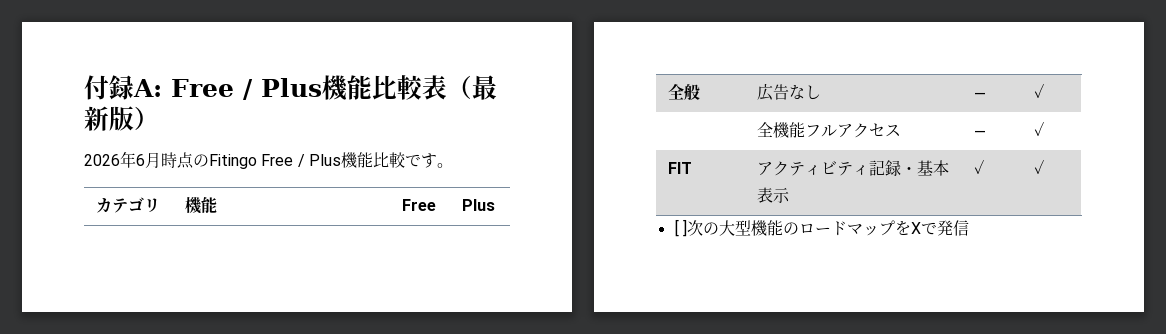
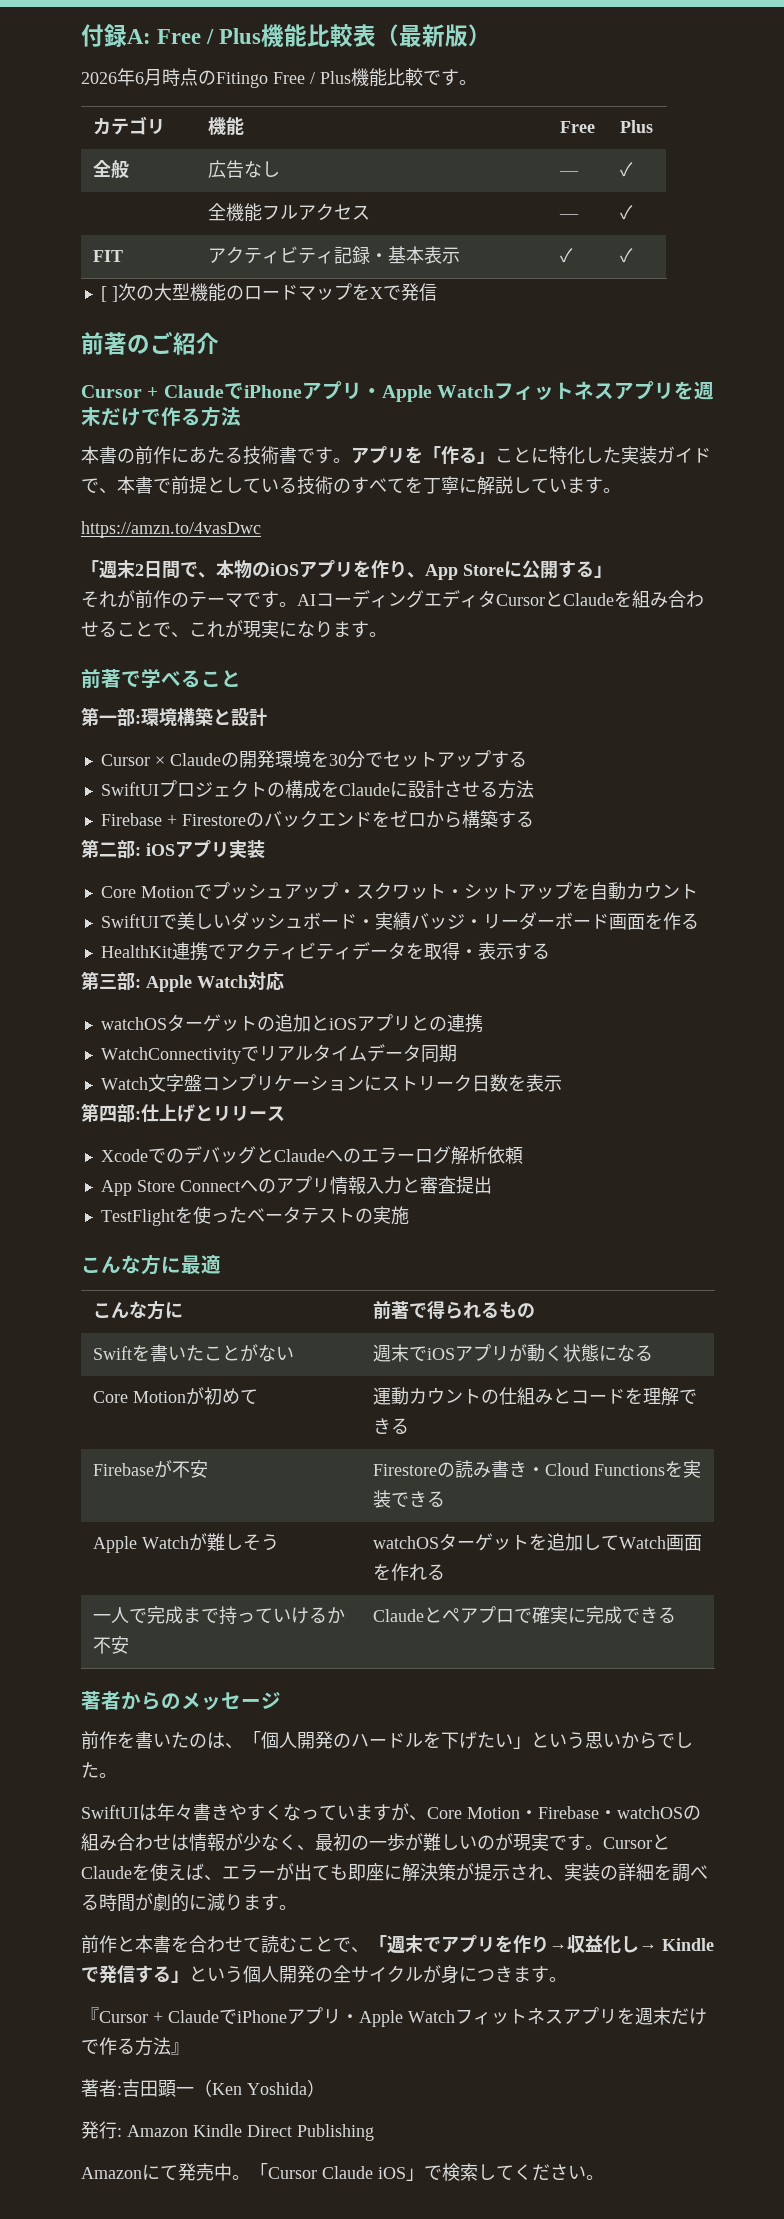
+ 前著のご紹介
+ Cursor + ClaudeでiPhoneアプリ・Apple Watchフィットネスアプリを週末だけで作る方法
+ 本書の前作にあたる技術書です。アプリを「作る」ことに特化した実装ガイドで、本書で前提としている技術のすべてを丁寧に解説しています。
+ https://amzn.to/4vasDwc
+ 「週末2日間で、本物のiOSアプリを作り、App Storeに公開する」
+ それが前作のテーマです。AIコーディングエディタCursorとClaudeを組み合わせることで、これが現実になります。
+ 前著で学べること
+ 第一部:環境構築と設計
+ Cursor × Claudeの開発環境を30分でセットアップする
+ SwiftUIプロジェクトの構成をClaudeに設計させる方法
+ Firebase + Firestoreのバックエンドをゼロから構築する
+ 第二部: iOSアプリ実装
+ Core Motionでプッシュアップ・スクワット・シットアップを自動カウント
+ SwiftUIで美しいダッシュボード・実績バッジ・リーダーボード画面を作る
+ HealthKit連携でアクティビティデータを取得・表示する
+ 第三部: Apple Watch対応
+ watchOSターゲットの追加とiOSアプリとの連携
+ WatchConnectivityでリアルタイムデータ同期
+ Watch文字盤コンプリケーションにストリーク日数を表示
+ 第四部:仕上げとリリース
+ XcodeでのデバッグとClaudeへのエラーログ解析依頼
+ App Store Connectへのアプリ情報入力と審査提出
+ TestFlightを使ったベータテストの実施
+ こんな方に最適
+ こんな方に | 前著で得られるもの
+ Swiftを書いたことがない | 週末でiOSアプリが動く状態になる
+ Core Motionが初めて | 運動カウントの仕組みとコードを理解できる
+ Firebaseが不安 | Firestoreの読み書き・Cloud Functionsを実装できる
+ Apple Watchが難しそう | watchOSターゲットを追加してWatch画面を作れる
+ 一人で完成まで持っていけるか不安 | Claudeとペアプロで確実に完成できる
+ 著者からのメッセージ
+ 前作を書いたのは、「個人開発のハードルを下げたい」という思いからでした。
+ SwiftUIは年々書きやすくなっていますが、Core Motion・Firebase・watchOSの組み合わせは情報が少なく、最初の一歩が難しいのが現実です。CursorとClaudeを使えば、エラーが出ても即座に解決策が提示され、実装の詳細を調べる時間が劇的に減ります。
+ 前作と本書を合わせて読むことで、「週末でアプリを作り→収益化し→ Kindleで発信する」という個人開発の全サイクルが身につきます。
+ 『Cursor + ClaudeでiPhoneアプリ・Apple Watchフィットネスアプリを週末だけで作る方法』
+ 著者:吉田顕一（Ken Yoshida）
+ 発行: Amazon Kindle Direct Publishing
+ Amazonにて発売中。「Cursor Claude iOS」で検索してください。

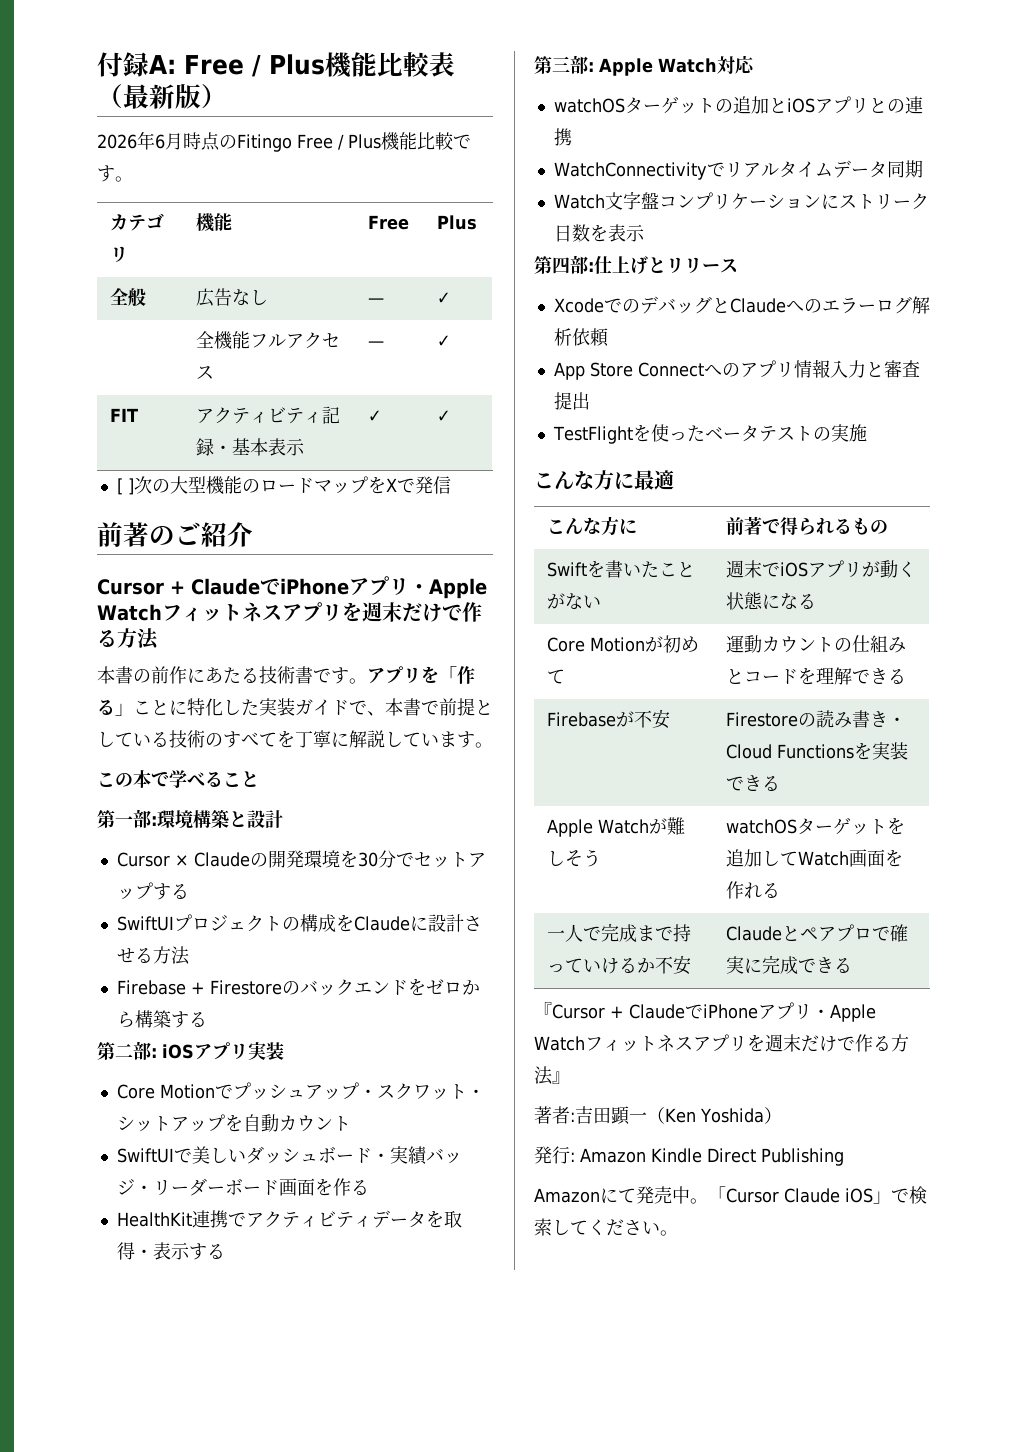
- https://amzn.to/4vasDwc
- 「週末2日間で、本物のiOSアプリを作り、App Storeに公開する」
- それが前作のテーマです。AIコーディングエディタCursorとClaudeを組み合わせることで、これが現実になります。
- 前著で学べること
+ この本で学べること
- 著者からのメッセージ
- 前作を書いたのは、「個人開発のハードルを下げたい」という思いからでした。
- SwiftUIは年々書きやすくなっていますが、Core Motion・Firebase・watchOSの組み合わせは情報が少なく、最初の一歩が難しいのが現実です。CursorとClaudeを使えば、エラーが出ても即座に解決策が提示され、実装の詳細を調べる時間が劇的に減ります。
- 前作と本書を合わせて読むことで、「週末でアプリを作り→収益化し→ Kindleで発信する」という個人開発の全サイクルが身につきます。

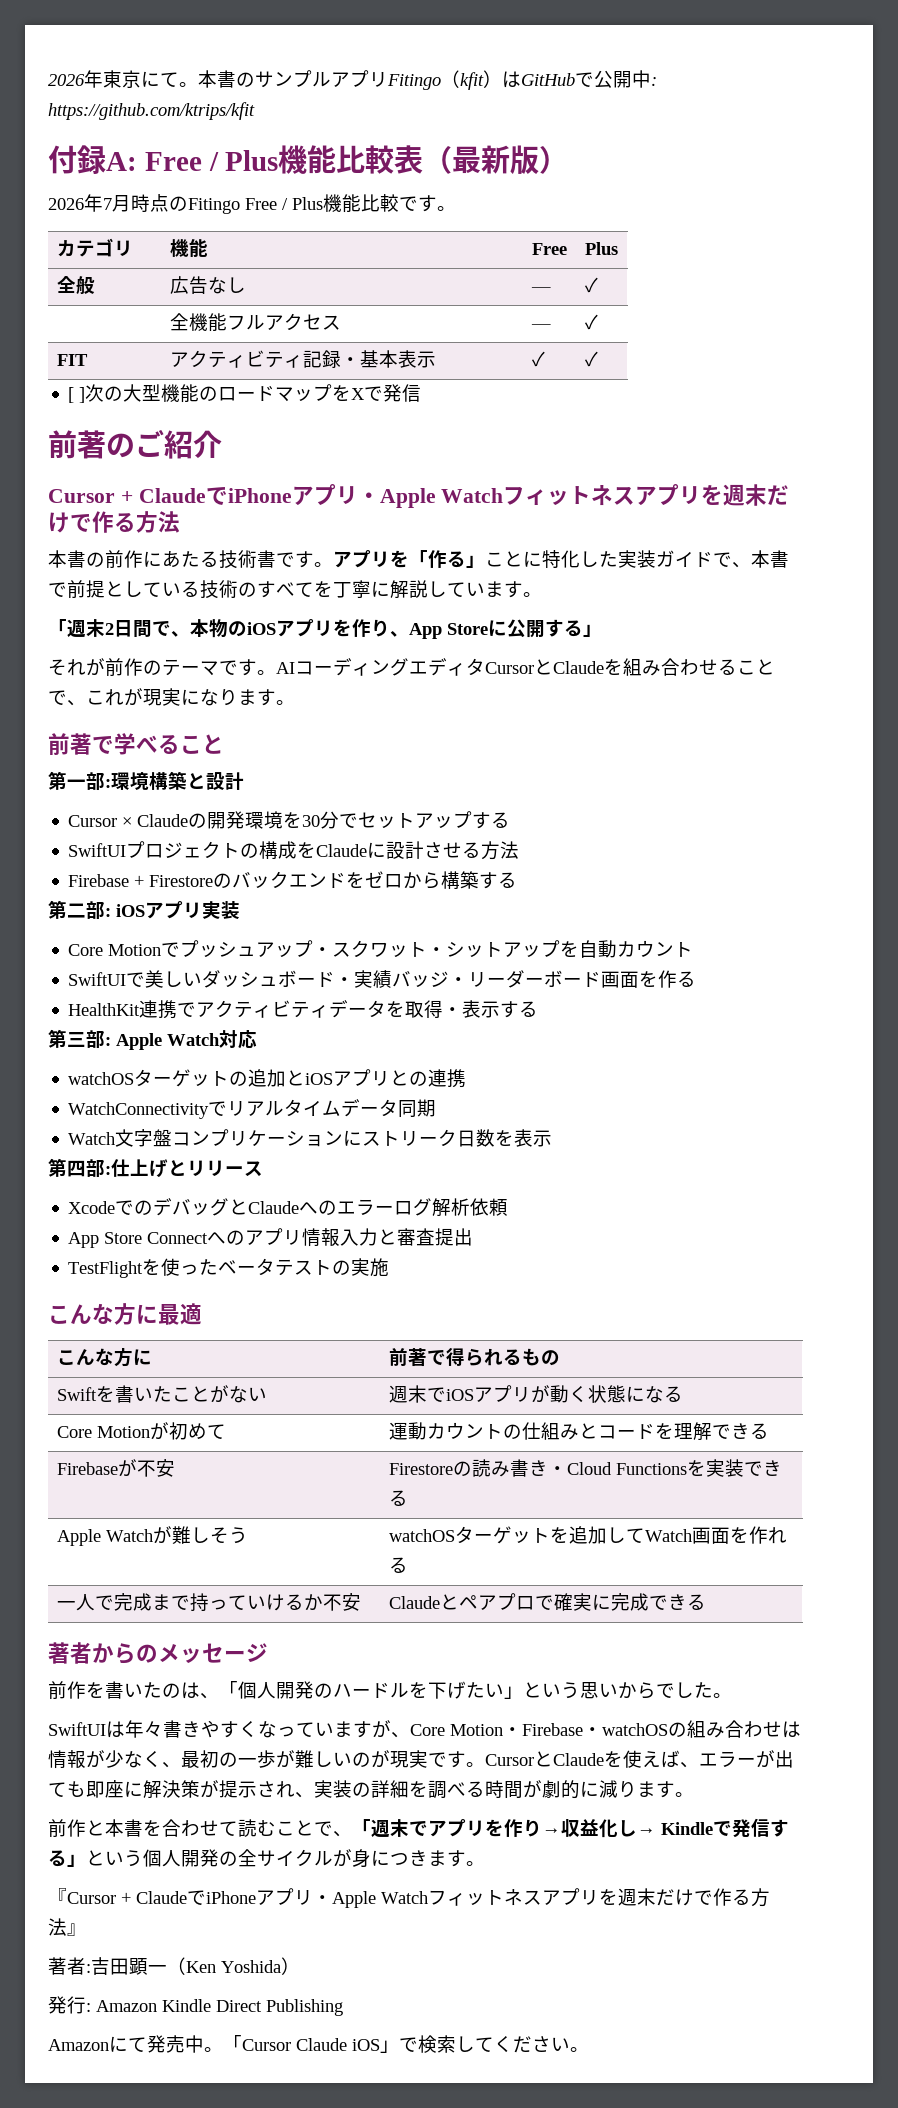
+ 2026年東京にて。本書のサンプルアプリFitingo（kfit）はGitHubで公開中: https://github.com/ktrips/kfit
- 2026年6月時点のFitingo Free / Plus機能比較です。
+ 2026年7月時点のFitingo Free / Plus機能比較です。
- この本で学べること
+ 「週末2日間で、本物のiOSアプリを作り、App Storeに公開する」
+ それが前作のテーマです。AIコーディングエディタCursorとClaudeを組み合わせることで、これが現実になります。
+ 前著で学べること
+ 著者からのメッセージ
+ 前作を書いたのは、「個人開発のハードルを下げたい」という思いからでした。
+ SwiftUIは年々書きやすくなっていますが、Core Motion・Firebase・watchOSの組み合わせは情報が少なく、最初の一歩が難しいのが現実です。CursorとClaudeを使えば、エラーが出ても即座に解決策が提示され、実装の詳細を調べる時間が劇的に減ります。
+ 前作と本書を合わせて読むことで、「週末でアプリを作り→収益化し→ Kindleで発信する」という個人開発の全サイクルが身につきます。

